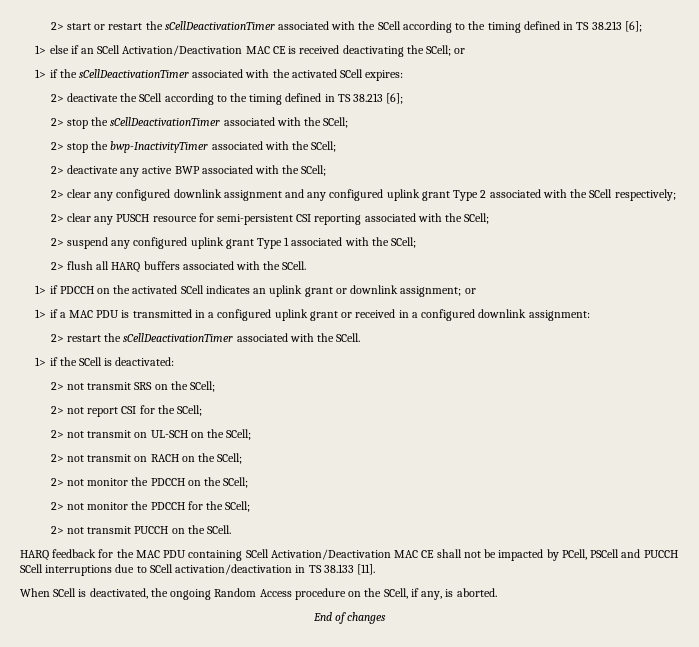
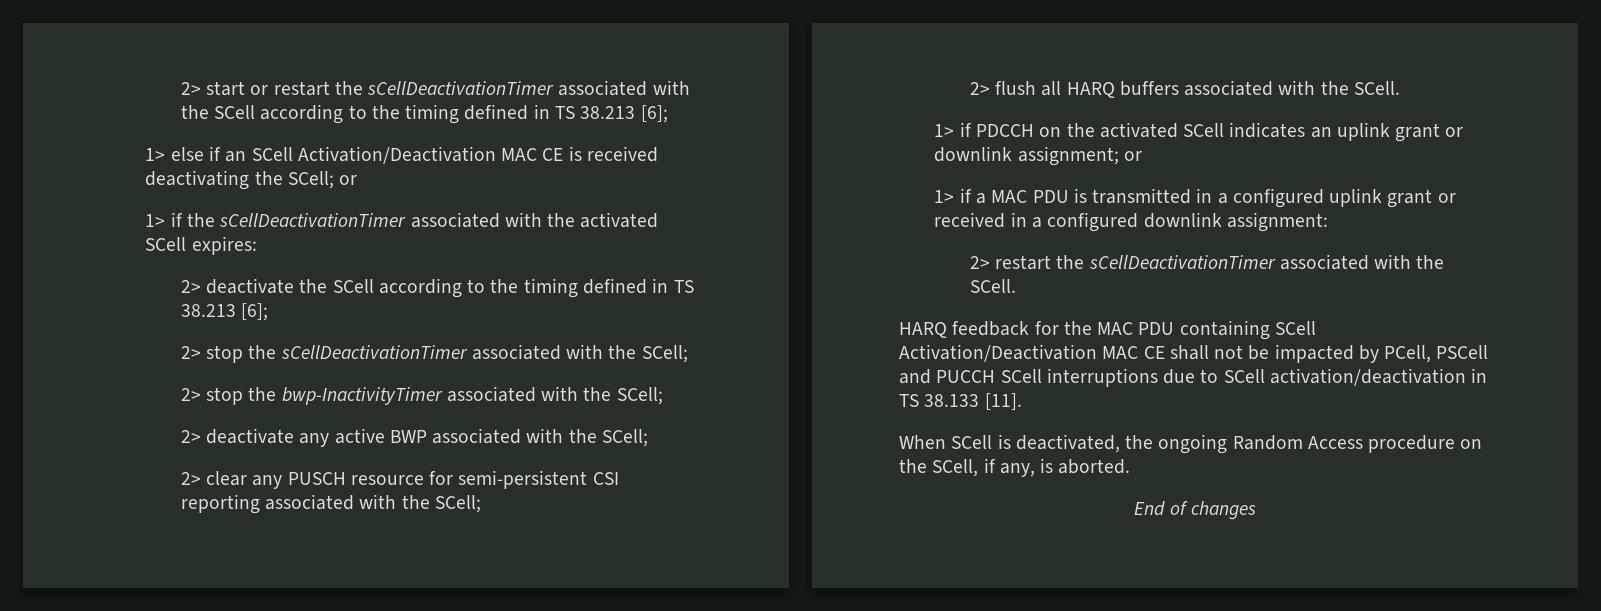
- 2> clear any configured downlink assignment and any configured uplink grant Type 2 associated with the SCell respectively;
- 2> suspend any configured uplink grant Type 1 associated with the SCell;
- 1> if the SCell is deactivated:
- 2> not transmit SRS on the SCell;
- 2> not report CSI for the SCell;
- 2> not transmit on UL-SCH on the SCell;
- 2> not transmit on RACH on the SCell;
- 2> not monitor the PDCCH on the SCell;
- 2> not monitor the PDCCH for the SCell;
- 2> not transmit PUCCH on the SCell.

